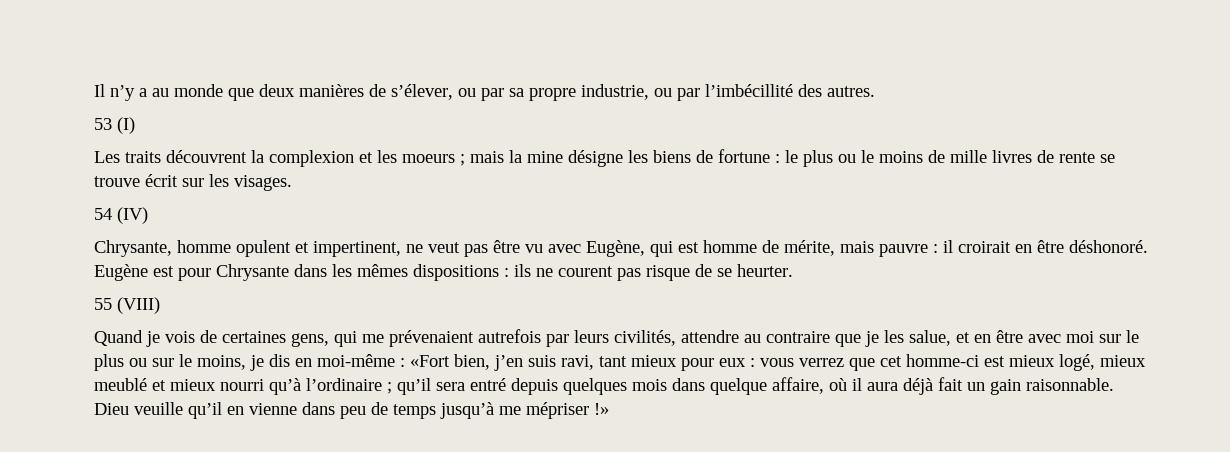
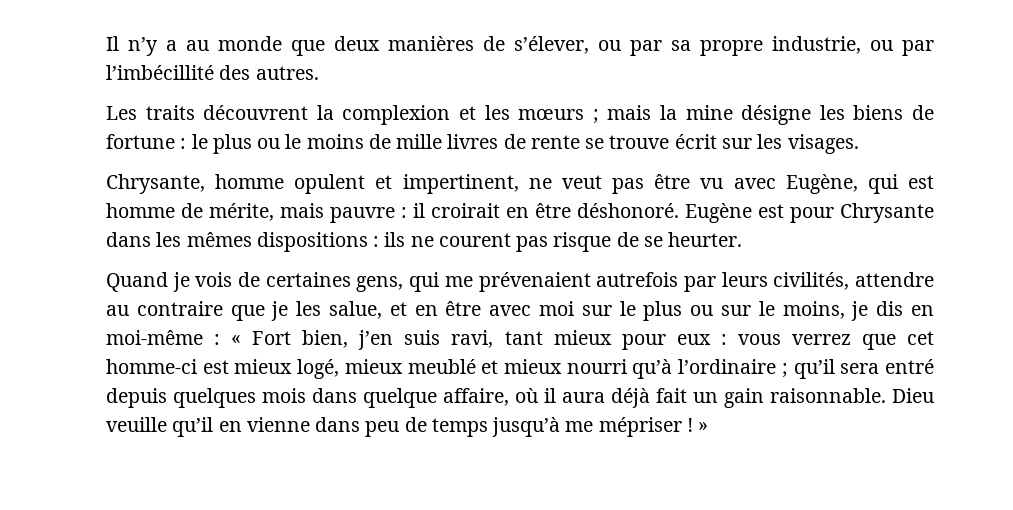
- 53 (I)
- Les traits découvrent la complexion et les moeurs ; mais la mine désigne les biens de fortune : le plus ou le moins de mille livres de rente se trouve écrit sur les visages.
+ Les traits découvrent la complexion et les mœurs ; mais la mine désigne les biens de fortune : le plus ou le moins de mille livres de rente se trouve écrit sur les visages.
- 54 (IV)
- 55 (VIII)
- «Fort bien, j’en suis ravi, tant mieux pour eux :
+ « Fort bien, j’en suis ravi, tant mieux pour eux :
- Dieu veuille qu’il en vienne dans peu de temps jusqu’à me mépriser !»
+ Dieu veuille qu’il en vienne dans peu de temps jusqu’à me mépriser ! »

